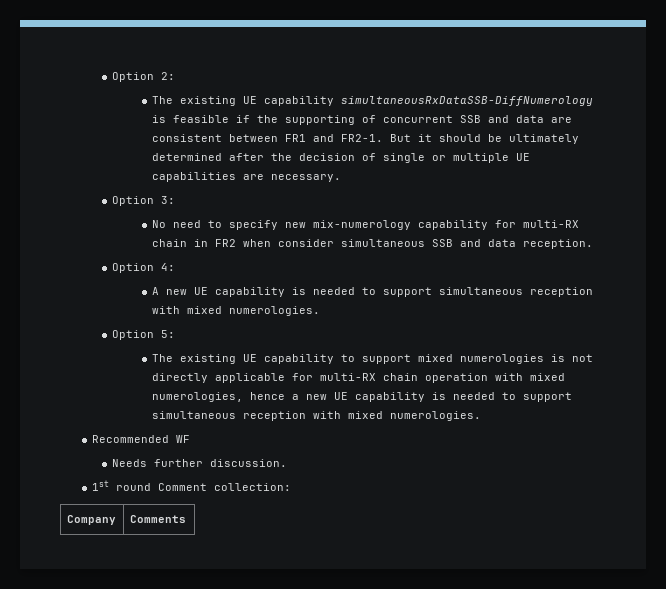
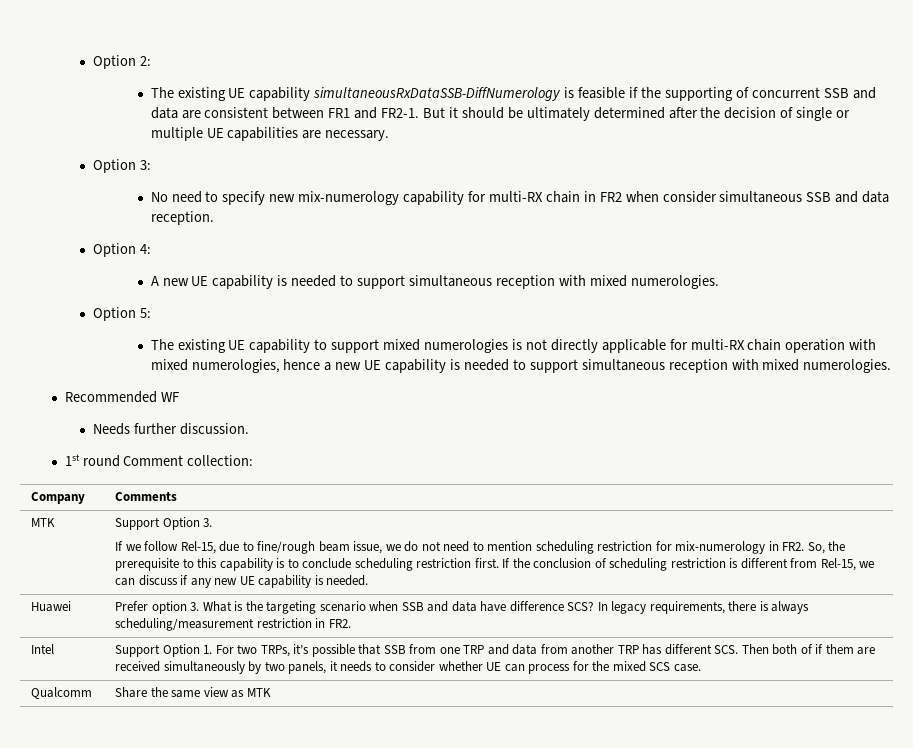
+ MTK | Support Option 3.
+ If we follow Rel-15, due to fine/rough beam issue, we do not need to mention scheduling restriction for mix-numerology in FR2. So, the prerequisite to this capability is to conclude scheduling restriction first. If the conclusion of scheduling restriction is different from Rel-15, we can discuss if any new UE capability is needed.
+ Huawei | Prefer option 3. What is the targeting scenario when SSB and data have difference SCS? In legacy requirements, there is always scheduling/measurement restriction in FR2.
+ Intel | Support Option 1. For two TRPs, it’s possible that SSB from one TRP and data from another TRP has different SCS. Then both of if them are received simultaneously by two panels, it needs to consider whether UE can process for the mixed SCS case.
+ Qualcomm | Share the same view as MTK

